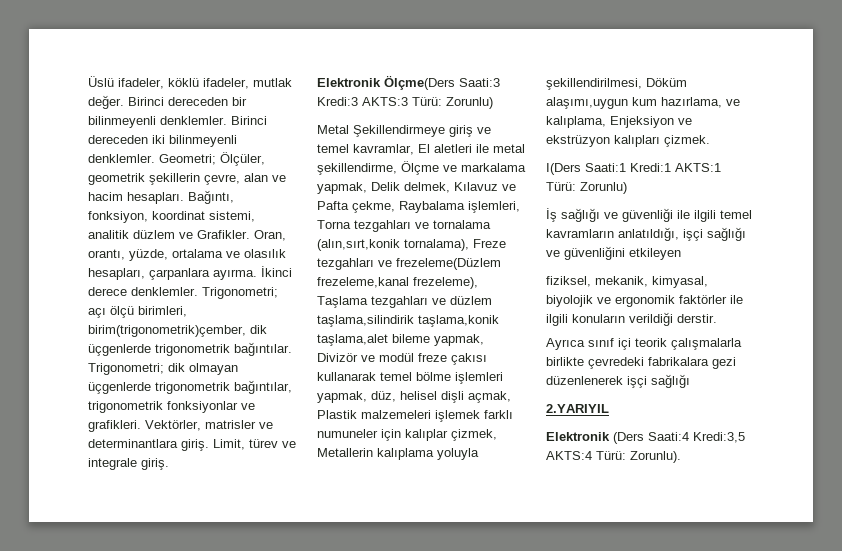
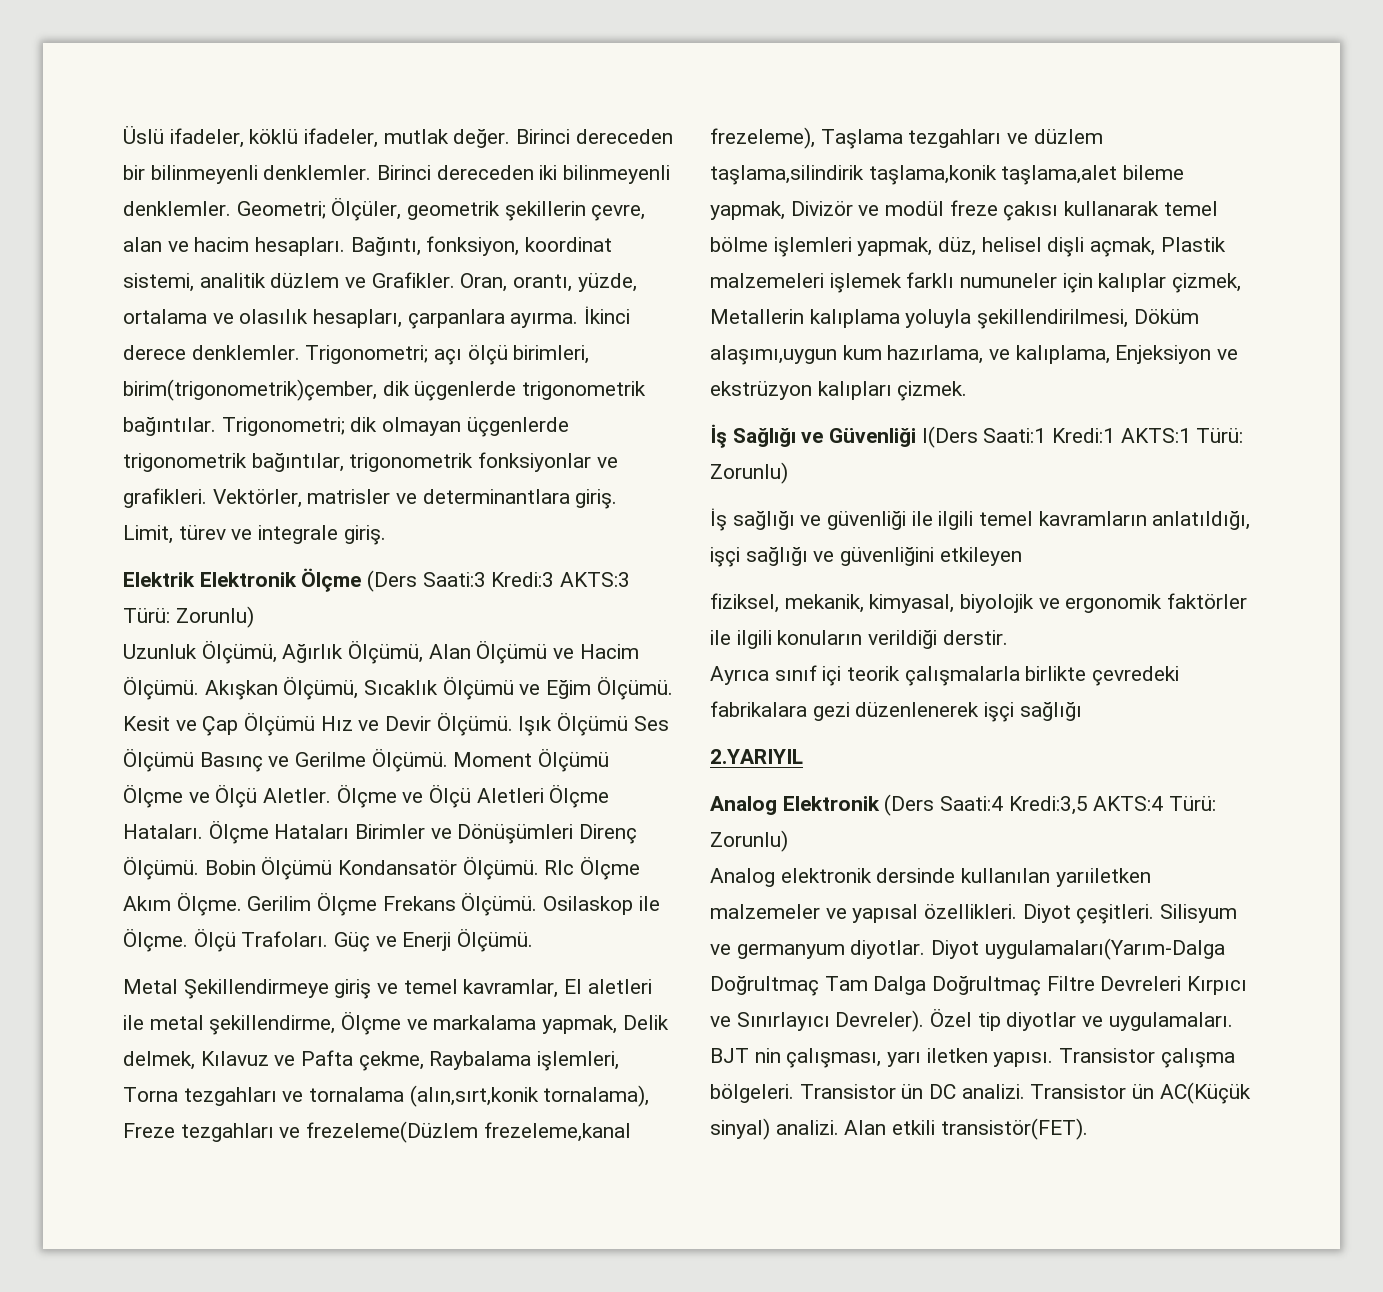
- Elektronik Ölçme(Ders Saati:3 Kredi:3 AKTS:3 Türü: Zorunlu)
+ Elektrik Elektronik Ölçme (Ders Saati:3 Kredi:3 AKTS:3 Türü: Zorunlu)
+ Uzunluk Ölçümü, Ağırlık Ölçümü, Alan Ölçümü ve Hacim Ölçümü. Akışkan Ölçümü, Sıcaklık Ölçümü ve Eğim Ölçümü. Kesit ve Çap Ölçümü Hız ve Devir Ölçümü. Işık Ölçümü Ses Ölçümü Basınç ve Gerilme Ölçümü. Moment Ölçümü Ölçme ve Ölçü Aletler. Ölçme ve Ölçü Aletleri Ölçme Hataları. Ölçme Hataları Birimler ve Dönüşümleri Direnç Ölçümü. Bobin Ölçümü Kondansatör Ölçümü. Rlc Ölçme Akım Ölçme. Gerilim Ölçme Frekans Ölçümü. Osilaskop ile Ölçme. Ölçü Trafoları. Güç ve Enerji Ölçümü.
- I(Ders Saati:1 Kredi:1 AKTS:1 Türü: Zorunlu)
+ İş Sağlığı ve Güvenliği I(Ders Saati:1 Kredi:1 AKTS:1 Türü: Zorunlu)
- Elektronik (Ders Saati:4 Kredi:3,5 AKTS:4 Türü: Zorunlu).
+ Analog Elektronik (Ders Saati:4 Kredi:3,5 AKTS:4 Türü: Zorunlu)
+ Analog elektronik dersinde kullanılan yarıiletken malzemeler ve yapısal özellikleri. Diyot çeşitleri. Silisyum ve germanyum diyotlar. Diyot uygulamaları(Yarım-Dalga Doğrultmaç Tam Dalga Doğrultmaç Filtre Devreleri Kırpıcı ve Sınırlayıcı Devreler). Özel tip diyotlar ve uygulamaları. BJT nin çalışması, yarı iletken yapısı. Transistor çalışma bölgeleri. Transistor ün DC analizi. Transistor ün AC(Küçük sinyal) analizi. Alan etkili transistör(FET).

